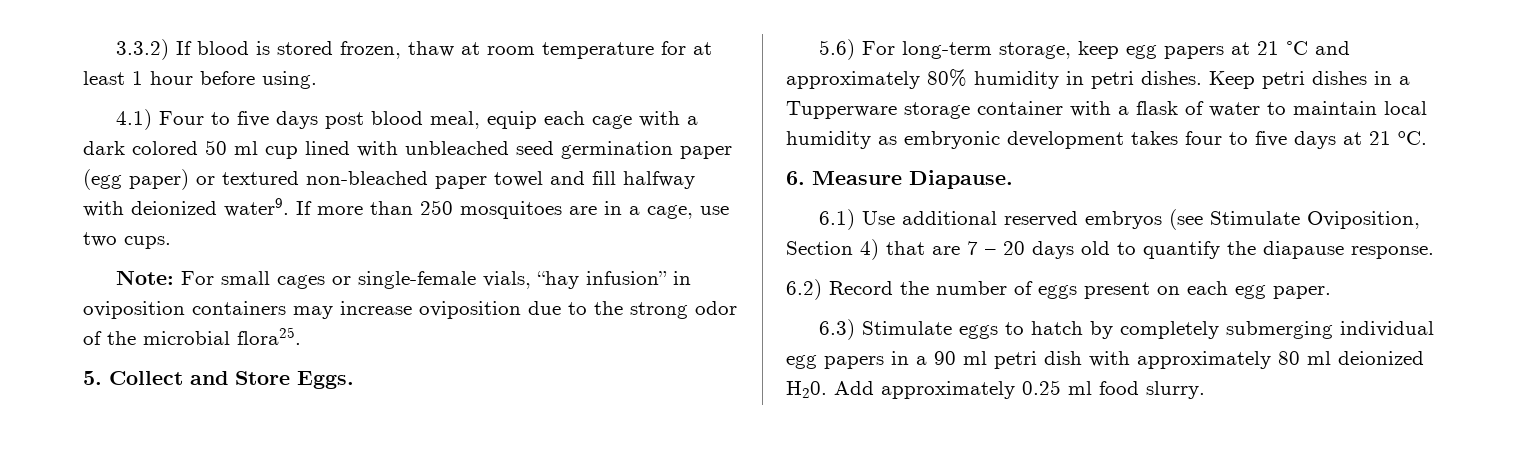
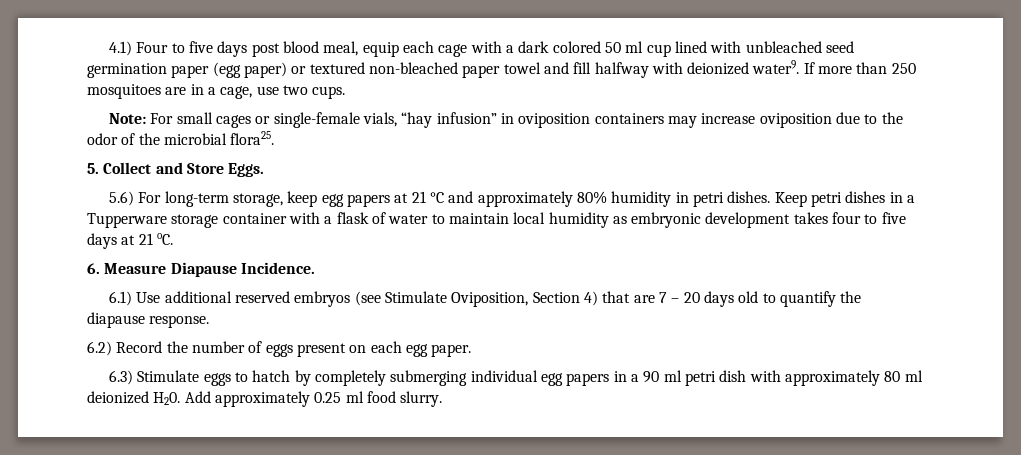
- 3.3.2) If blood is stored frozen, thaw at room temperature for at least 1 hour before using.
- Note: For small cages or single-female vials, “hay infusion” in oviposition containers may increase oviposition due to the strong odor of the microbial flora25.
+ Note: For small cages or single-female vials, “hay infusion” in oviposition containers may increase oviposition due to the odor of the microbial flora25.
- 6. Measure Diapause.
+ 6. Measure Diapause Incidence.

